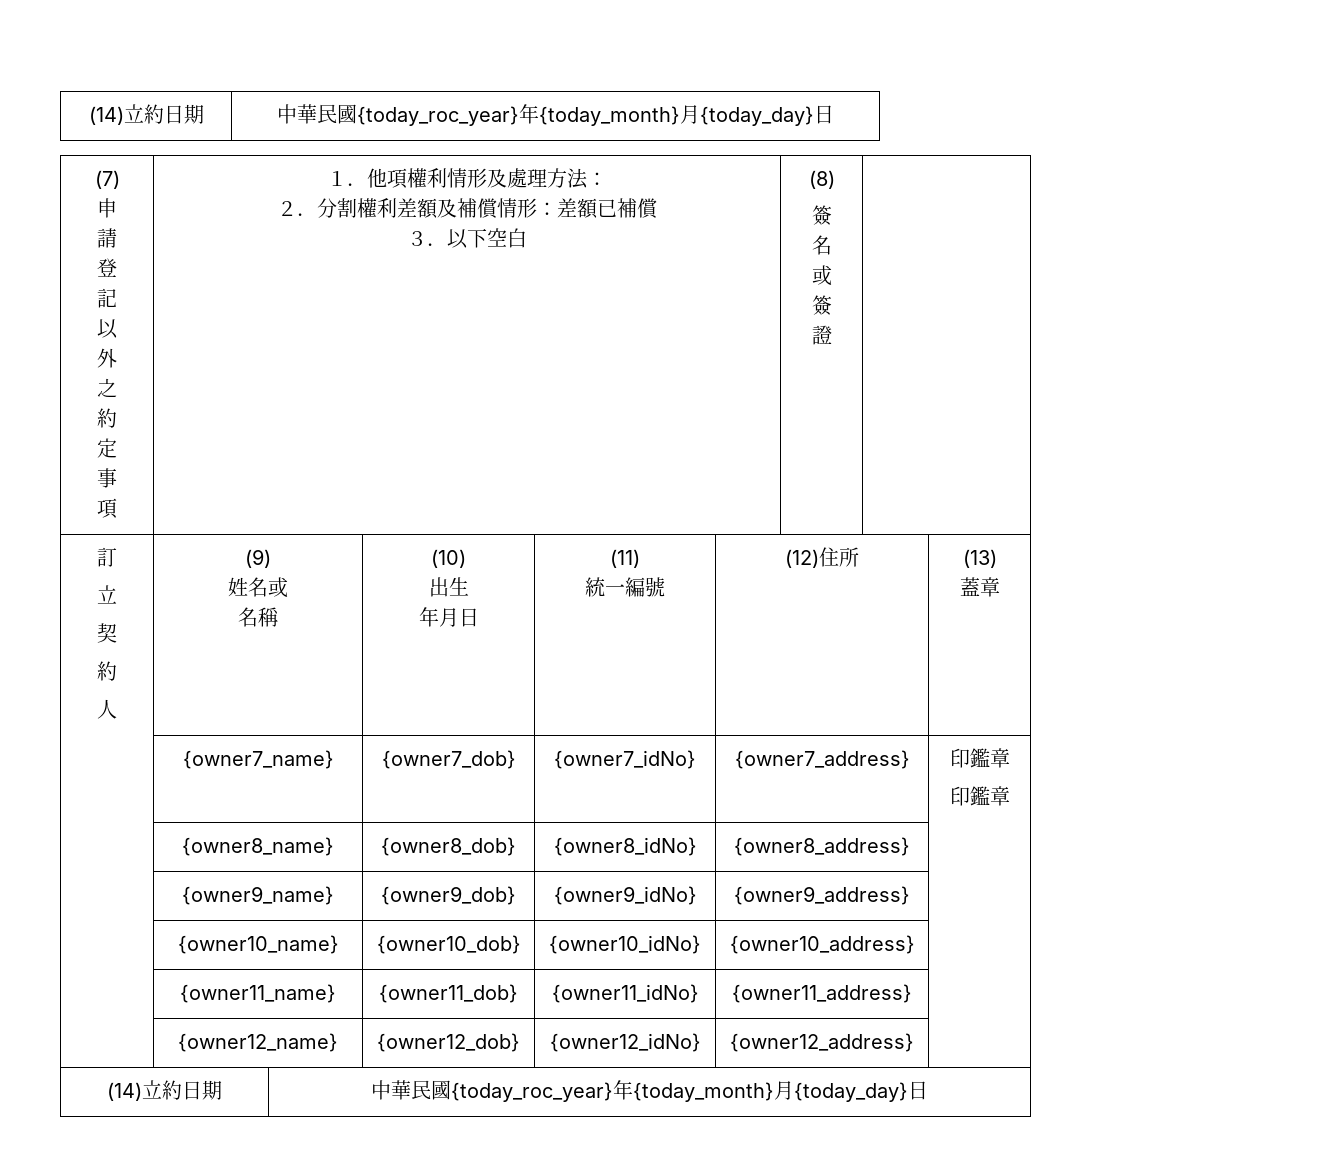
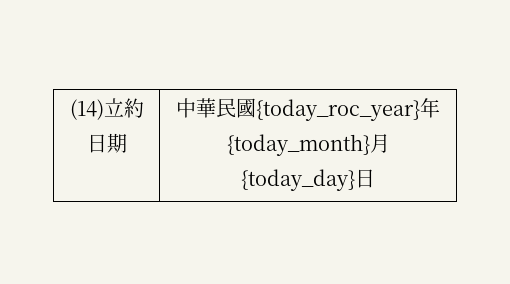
- (7)
- 申
- 請
- 登
- 記
- 以
- 外
- 之
- 約
- 定
- 事
- 項 | １．他項權利情形及處理方法：
- ２．分割權利差額及補償情形：差額已補償
- ３．以下空白 | (8)
- 簽
- 名
- 或
- 簽
- 證 |
- 訂
- 立
- 契
- 約
- 人 | (9)
- 姓名或
- 名稱 | (10)
- 出生
- 年月日 | (11)
- 統一編號 | (12)住所 | (13)
- 蓋章
- | {owner7_name} | {owner7_dob} | {owner7_idNo} | {owner7_address} | 印鑑章
- 印鑑章
- | {owner8_name} | {owner8_dob} | {owner8_idNo} | {owner8_address} |
- | {owner9_name} | {owner9_dob} | {owner9_idNo} | {owner9_address} |
- | {owner10_name} | {owner10_dob} | {owner10_idNo} | {owner10_address} |
- | {owner11_name} | {owner11_dob} | {owner11_idNo} | {owner11_address} |
- | {owner12_name} | {owner12_dob} | {owner12_idNo} | {owner12_address} |
- (14)立約日期 | 中華民國{today_roc_year}年{today_month}月{today_day}日

